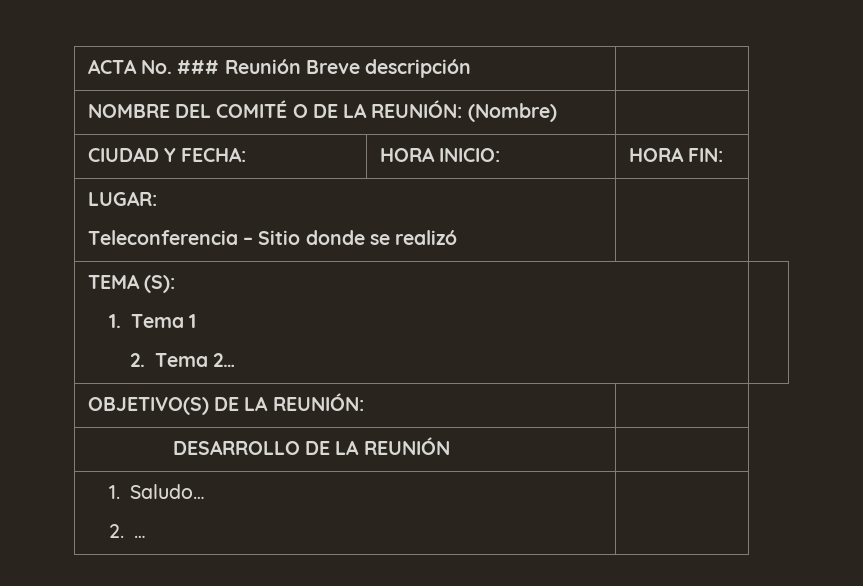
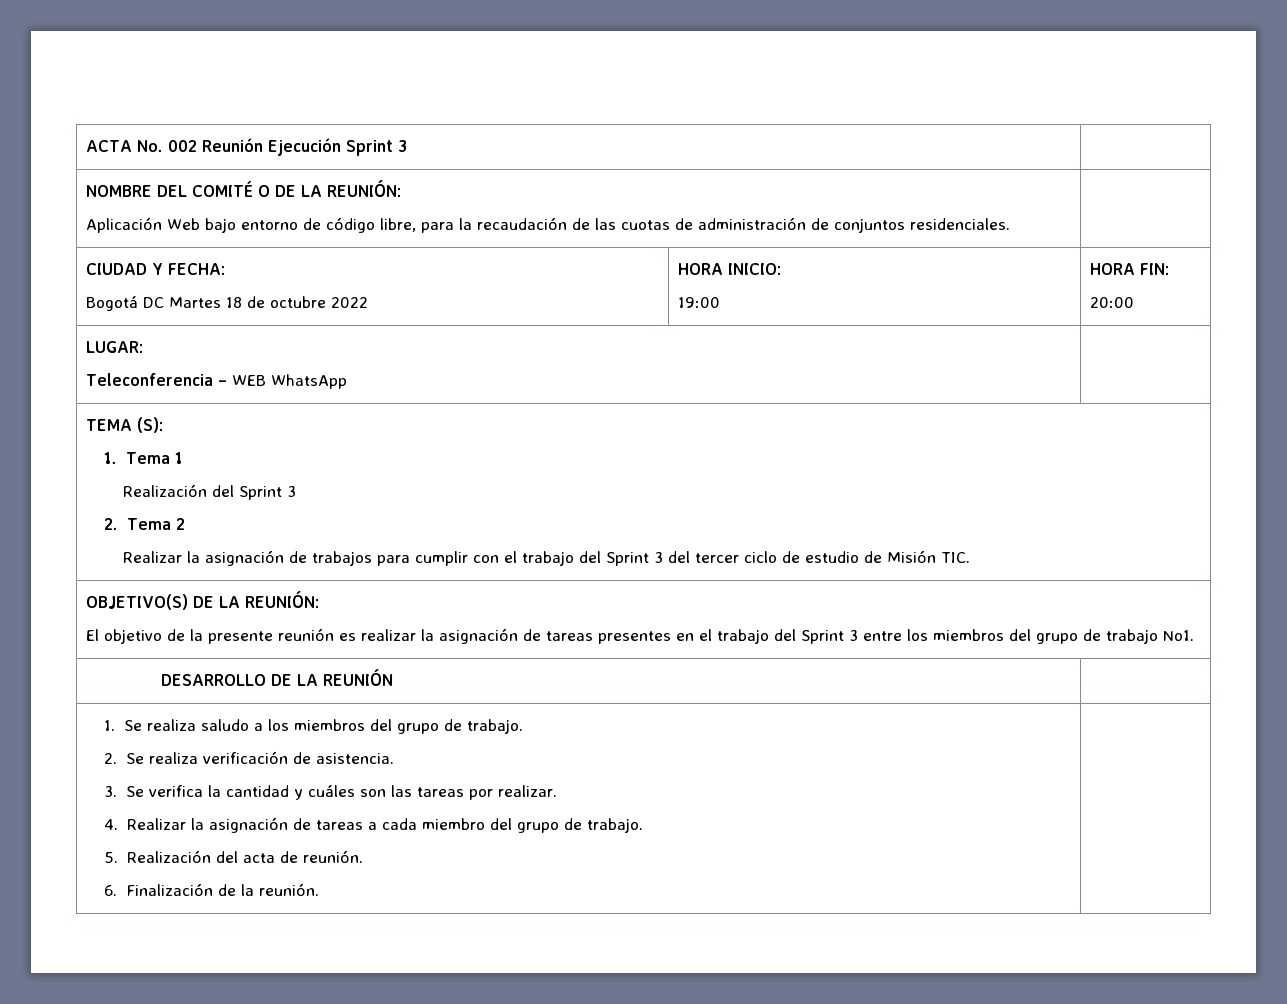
- ACTA No. ### Reunión Breve descripción |
+ ACTA No. 002 Reunión Ejecución Sprint 3 |
- NOMBRE DEL COMITÉ O DE LA REUNIÓN: (Nombre) |
- CIUDAD Y FECHA: | HORA INICIO: | HORA FIN:
+ NOMBRE DEL COMITÉ O DE LA REUNIÓN:
+ Aplicación Web bajo entorno de código libre, para la recaudación de las cuotas de administración de conjuntos residenciales. |
+ CIUDAD Y FECHA:
+ Bogotá DC Martes 18 de octubre 2022 | HORA INICIO:
+ 19:00 | HORA FIN:
+ 20:00
  LUGAR:
- Teleconferencia – Sitio donde se realizó |
+ Teleconferencia – WEB WhatsApp |
  TEMA (S):
  1. Tema 1
- 2. Tema 2… |
- OBJETIVO(S) DE LA REUNIÓN: |
+ Realización del Sprint 3
+ 2. Tema 2
+ Realizar la asignación de trabajos para cumplir con el trabajo del Sprint 3 del tercer ciclo de estudio de Misión TIC.
+ OBJETIVO(S) DE LA REUNIÓN:
+ El objetivo de la presente reunión es realizar la asignación de tareas presentes en el trabajo del Sprint 3 entre los miembros del grupo de trabajo No1.
- 1. Saludo…
- 2. …
+ 1. Se realiza saludo a los miembros del grupo de trabajo.
+ 2. Se realiza verificación de asistencia.
+ 3. Se verifica la cantidad y cuáles son las tareas por realizar.
+ 4. Realizar la asignación de tareas a cada miembro del grupo de trabajo.
+ 5. Realización del acta de reunión.
+ 6. Finalización de la reunión.

